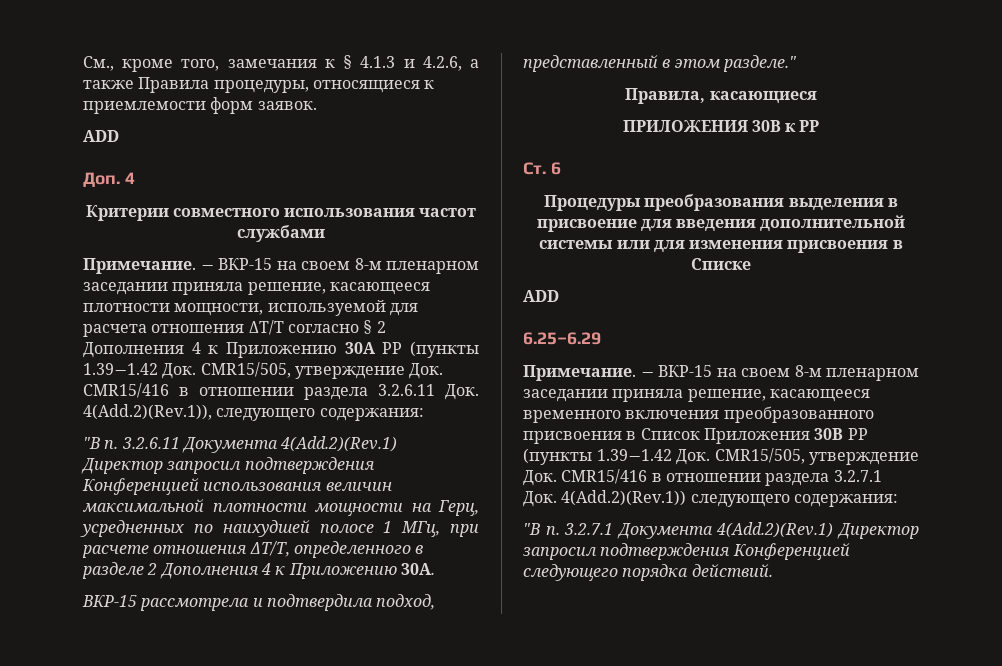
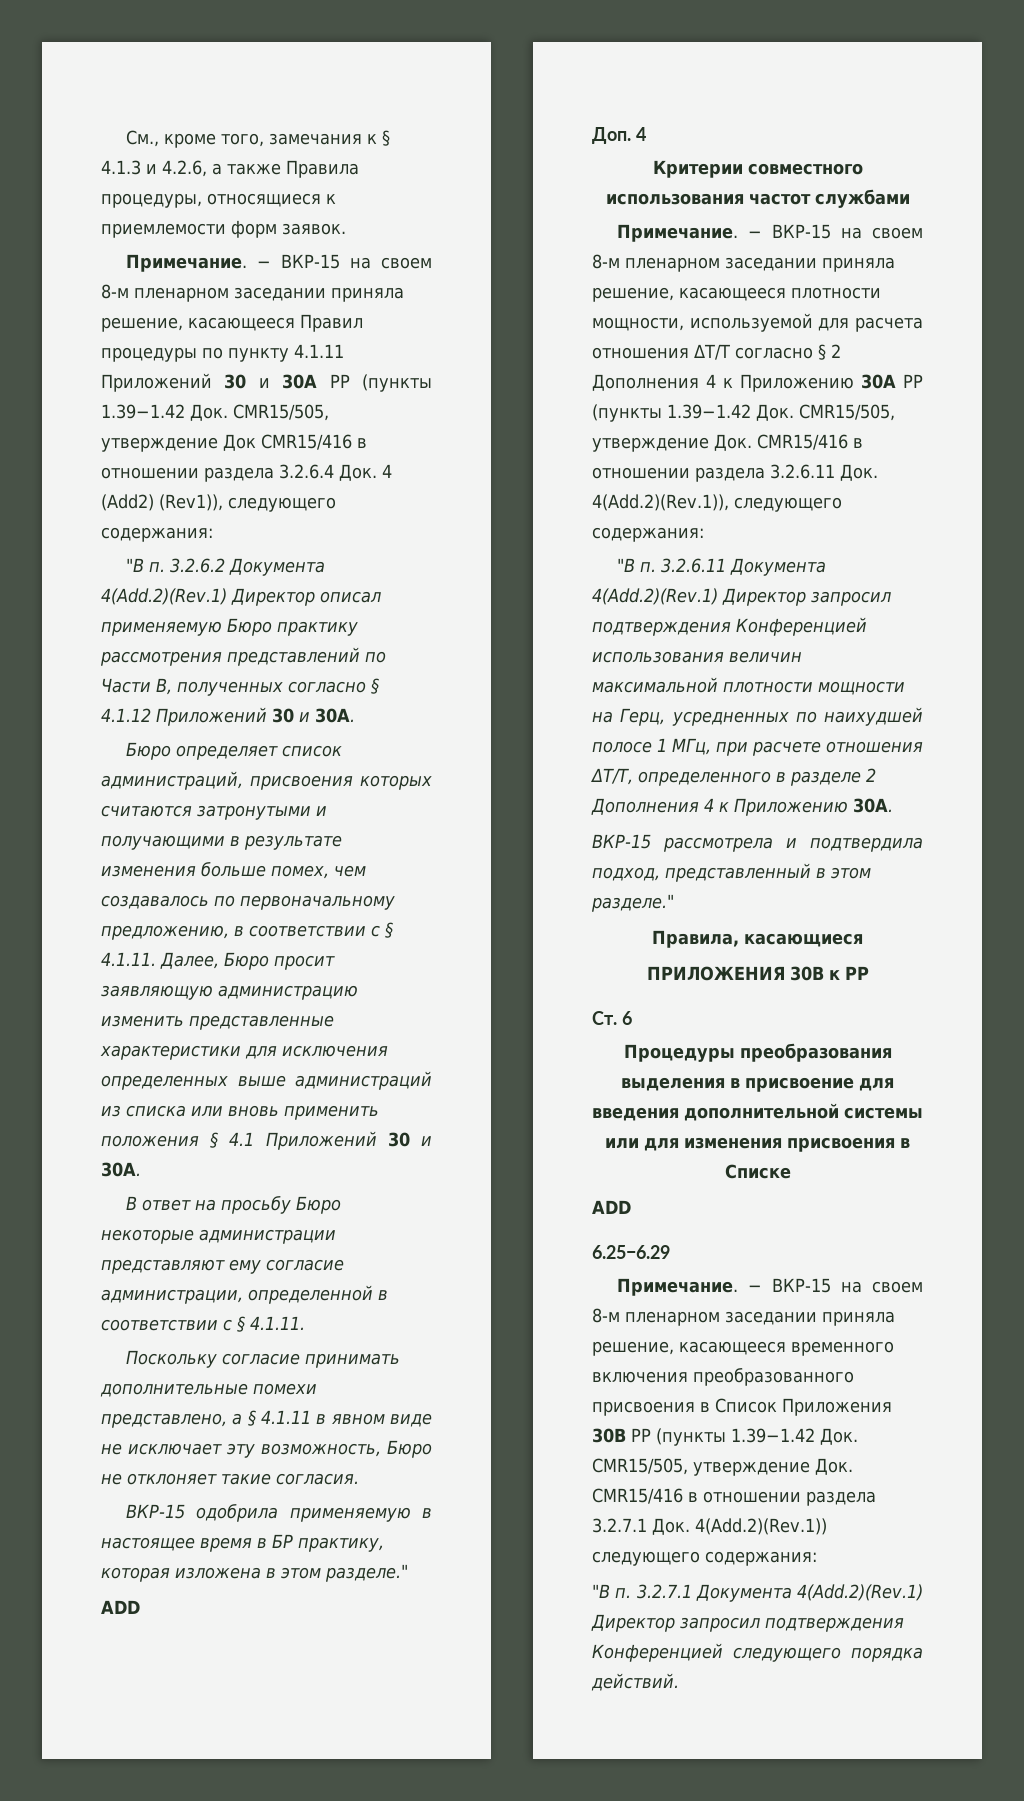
+ Примечание. − ВКР-15 на своем 8-м пленарном заседании приняла решение, касающееся Правил процедуры по пункту 4.1.11 Приложений 30 и 30A РР (пункты 1.39−1.42 Док. CMR15/505, утверждение Док CMR15/416 в отношении раздела 3.2.6.4 Док. 4 (Add2) (Rev1)), следующего содержания:
+ "В п. 3.2.6.2 Документа 4(Add.2)(Rev.1) Директор описал применяемую Бюро практику рассмотрения представлений по Части B, полученных согласно § 4.1.12 Приложений 30 и 30A.
+ Бюро определяет список администраций, присвоения которых считаются затронутыми и получающими в результате изменения больше помех, чем создавалось по первоначальному предложению, в соответствии с § 4.1.11. Далее, Бюро просит заявляющую администрацию изменить представленные характеристики для исключения определенных выше администраций из списка или вновь применить положения § 4.1 Приложений 30 и 30A.
+ В ответ на просьбу Бюро некоторые администрации представляют ему согласие администрации, определенной в соответствии с § 4.1.11.
+ Поскольку согласие принимать дополнительные помехи представлено, а § 4.1.11 в явном виде не исключает эту возможность, Бюро не отклоняет такие согласия.
+ ВКР-15 одобрила применяемую в настоящее время в БР практику, которая изложена в этом разделе."

